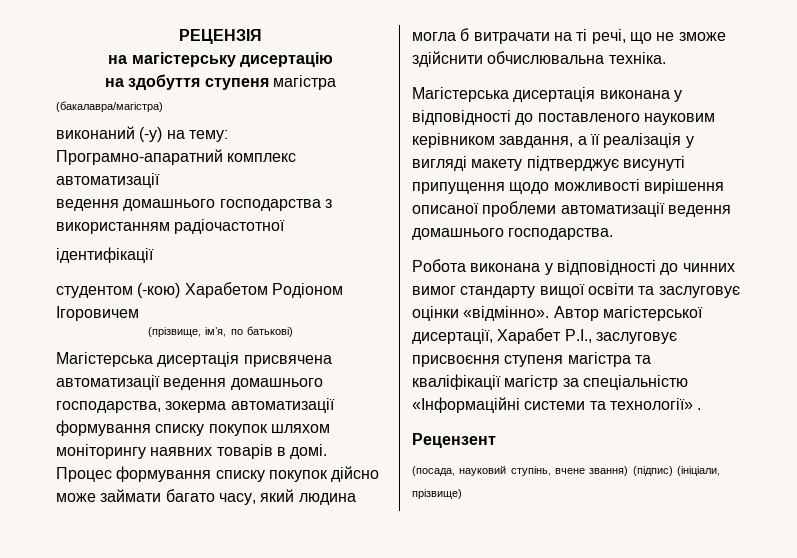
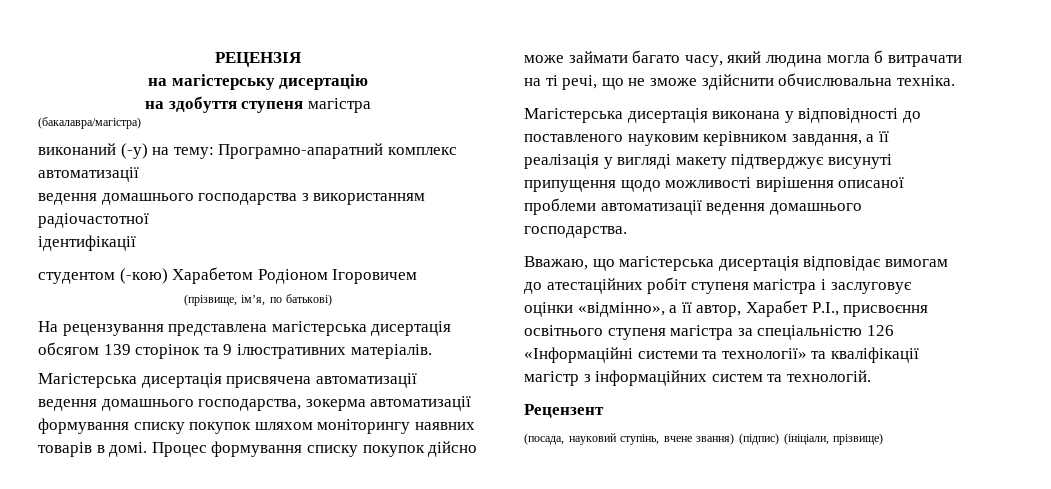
+ На рецензування представлена магістерська дисертація обсягом 139 сторінок та 9 ілюстративних матеріалів.
- Робота виконана у відповідності до чинних вимог стандарту вищої освіти та заслуговує оцінки «відмінно». Автор магістерської дисертації, Харабет Р.І., заслуговує присвоєння ступеня магістра та кваліфікації магістр за спеціальністю «Інформаційні системи та технології» .
+ Вважаю, що магістерська дисертація відповідає вимогам до атестаційних робіт ступеня магістра і заслуговує оцінки «відмінно», а її автор, Харабет Р.І., присвоєння освітнього ступеня магістра за спеціальністю 126 «Інформаційні системи та технології» та кваліфікації магістр з інформаційних систем та технологій.

